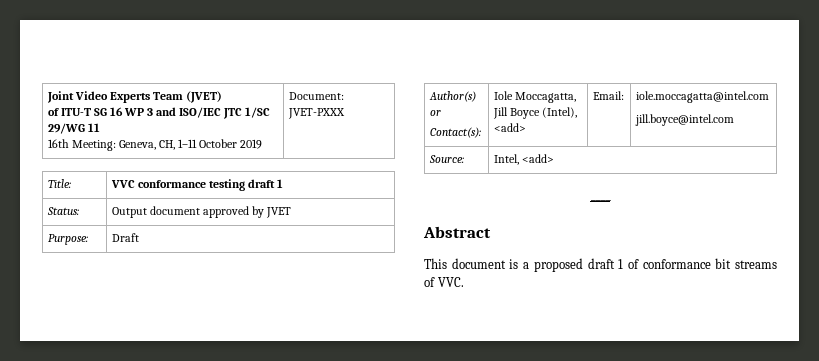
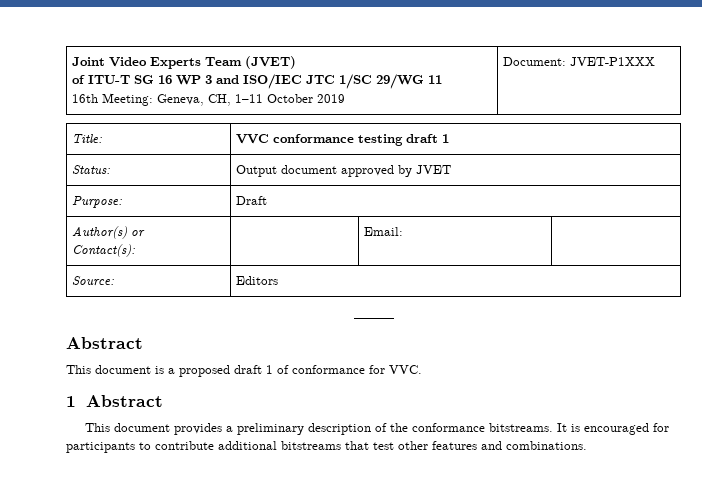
  Joint Video Experts Team (JVET)
  of ITU-T SG 16 WP 3 and ISO/IEC JTC 1/SC 29/WG 11
- 16th Meeting: Geneva, CH, 1–11 October 2019 | Document: JVET-PXXX
+ 16th Meeting: Geneva, CH, 1–11 October 2019 | Document: JVET-P1XXX
  Author(s) or
- Contact(s): | Iole Moccagatta, Jill Boyce (Intel), <add> | Email: | iole.moccagatta@intel.com
- jill.boyce@intel.com
+ Contact(s): | | Email: |
- Source: | Intel, <add>
+ Source: | Editors
- This document is a proposed draft 1 of conformance bit streams of VVC.
+ This document is a proposed draft 1 of conformance for VVC.
+ 1 Abstract
+ This document provides a preliminary description of the conformance bitstreams. It is encouraged for participants to contribute additional bitstreams that test other features and combinations.

